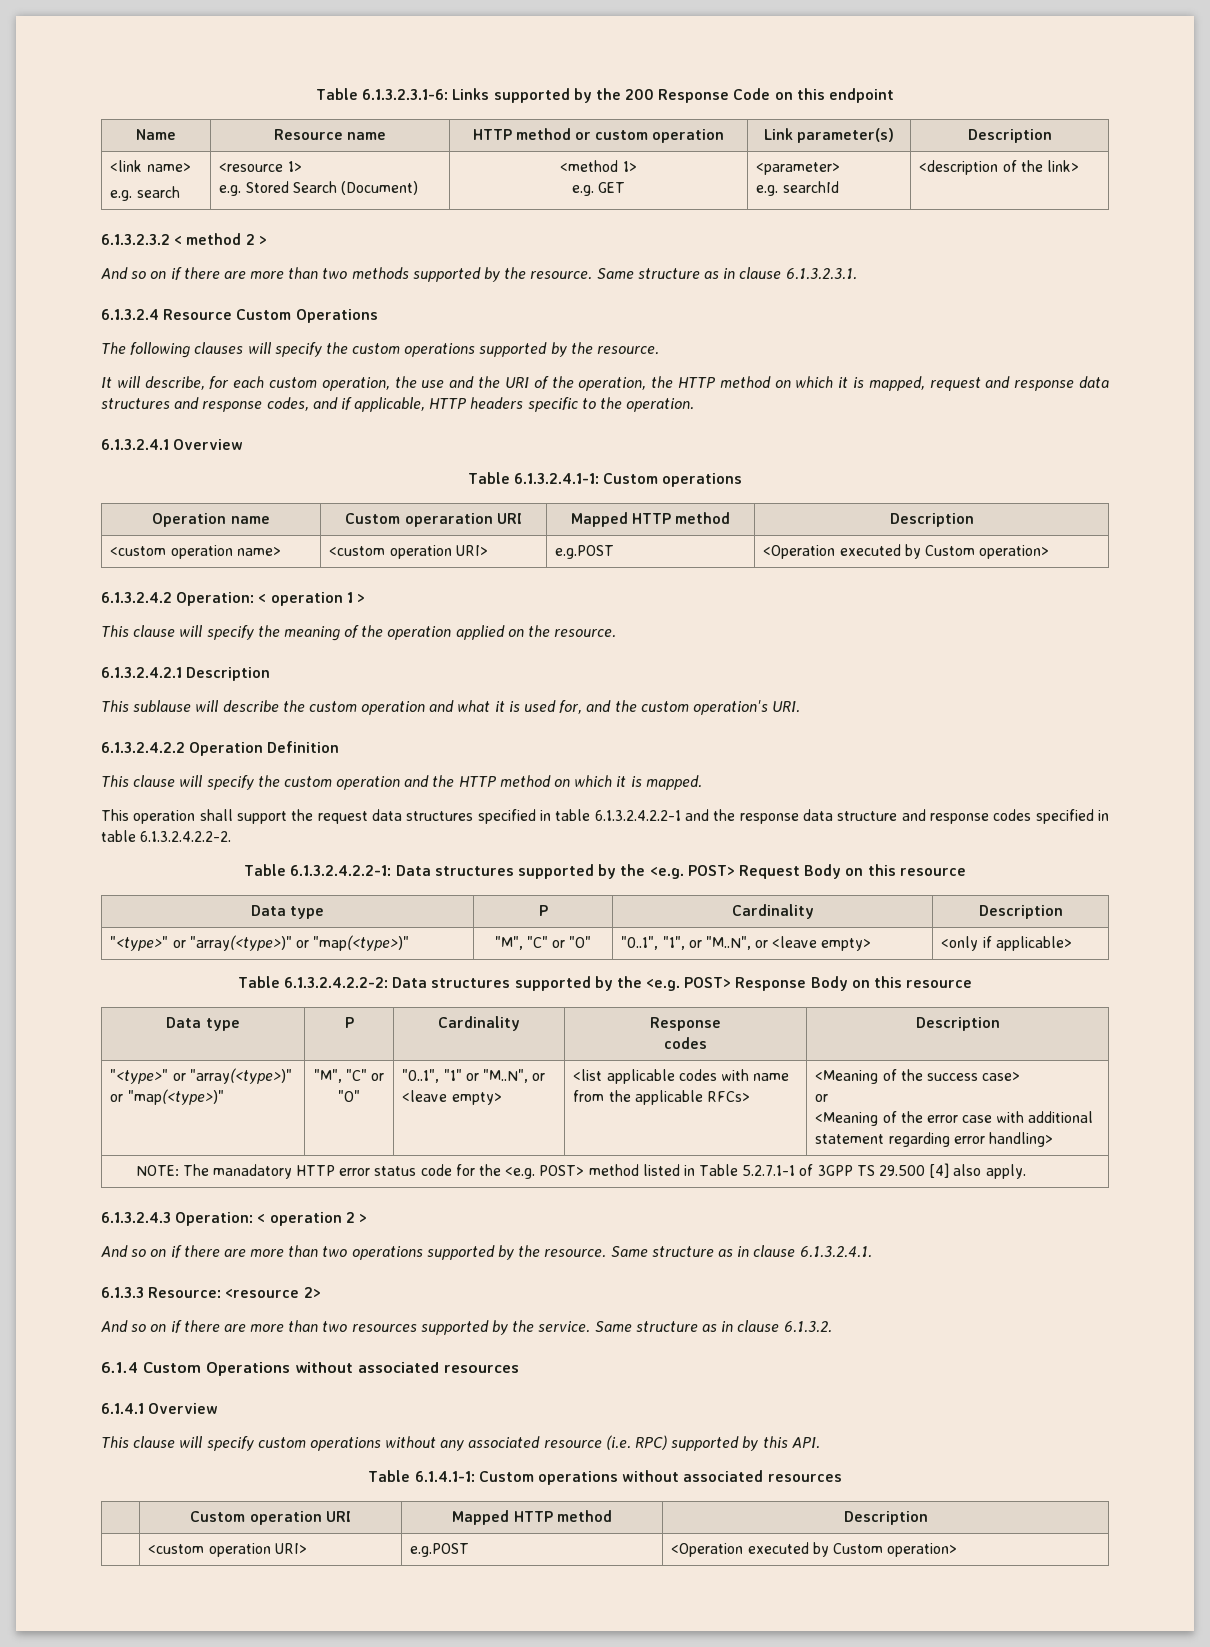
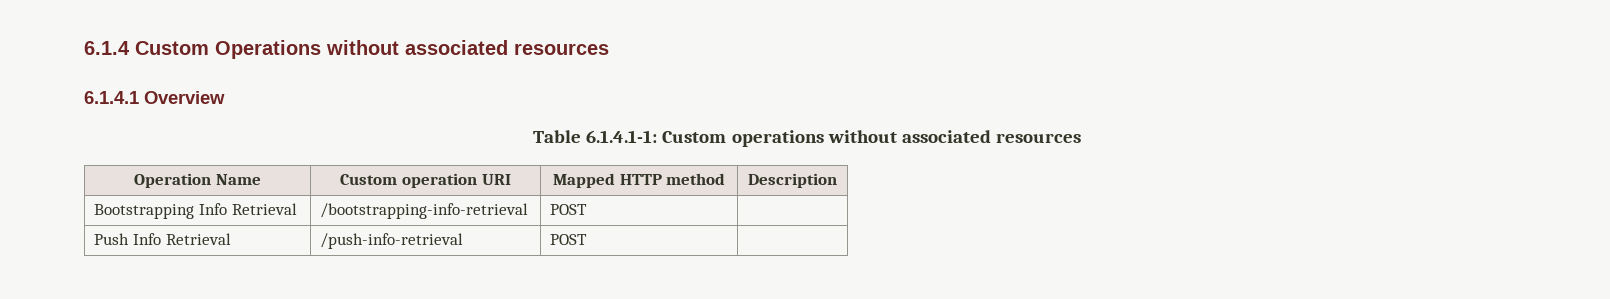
- Table 6.1.3.2.3.1-6: Links supported by the 200 Response Code on this endpoint
- Name | Resource name | HTTP method or custom operation | Link parameter(s) | Description
- <link name>
- e.g. search | <resource 1>
- e.g. Stored Search (Document) | <method 1>
- e.g. GET | <parameter>
- e.g. searchId | <description of the link>
- 6.1.3.2.3.2 < method 2 >
- And so on if there are more than two methods supported by the resource. Same structure as in clause 6.1.3.2.3.1.
- 6.1.3.2.4 Resource Custom Operations
- The following clauses will specify the custom operations supported by the resource.
- It will describe, for each custom operation, the use and the URI of the operation, the HTTP method on which it is mapped, request and response data structures and response codes, and if applicable, HTTP headers specific to the operation.
- 6.1.3.2.4.1 Overview
- Table 6.1.3.2.4.1-1: Custom operations
- Operation name | Custom operaration URI | Mapped HTTP method | Description
- <custom operation name> | <custom operation URI> | e.g.POST | <Operation executed by Custom operation>
- 6.1.3.2.4.2 Operation: < operation 1 >
- This clause will specify the meaning of the operation applied on the resource.
- 6.1.3.2.4.2.1 Description
- This sublause will describe the custom operation and what it is used for, and the custom operation's URI.
- 6.1.3.2.4.2.2 Operation Definition
- This clause will specify the custom operation and the HTTP method on which it is mapped.
- This operation shall support the request data structures specified in table 6.1.3.2.4.2.2-1 and the response data structure and response codes specified in table 6.1.3.2.4.2.2-2.
- Table 6.1.3.2.4.2.2-1: Data structures supported by the <e.g. POST> Request Body on this resource
- Data type | P | Cardinality | Description
- "<type>" or "array(<type>)" or "map(<type>)" | "M", "C" or "O" | "0..1", "1", or "M..N", or <leave empty> | <only if applicable>
- Table 6.1.3.2.4.2.2-2: Data structures supported by the <e.g. POST> Response Body on this resource
- Data type | P | Cardinality | Response
- codes | Description
- "<type>" or "array(<type>)" or "map(<type>)" | "M", "C" or "O" | "0..1", "1" or "M..N", or <leave empty> | <list applicable codes with name from the applicable RFCs> | <Meaning of the success case>
- or
- <Meaning of the error case with additional statement regarding error handling>
- NOTE: The manadatory HTTP error status code for the <e.g. POST> method listed in Table 5.2.7.1-1 of 3GPP TS 29.500 [4] also apply.
- 6.1.3.2.4.3 Operation: < operation 2 >
- And so on if there are more than two operations supported by the resource. Same structure as in clause 6.1.3.2.4.1.
- 6.1.3.3 Resource: <resource 2>
- And so on if there are more than two resources supported by the service. Same structure as in clause 6.1.3.2.
- This clause will specify custom operations without any associated resource (i.e. RPC) supported by this API.
- | Custom operation URI | Mapped HTTP method | Description
- | <custom operation URI> | e.g.POST | <Operation executed by Custom operation>
+ Operation Name | Custom operation URI | Mapped HTTP method | Description
+ Bootstrapping Info Retrieval | /bootstrapping-info-retrieval | POST |
+ Push Info Retrieval | /push-info-retrieval | POST |

